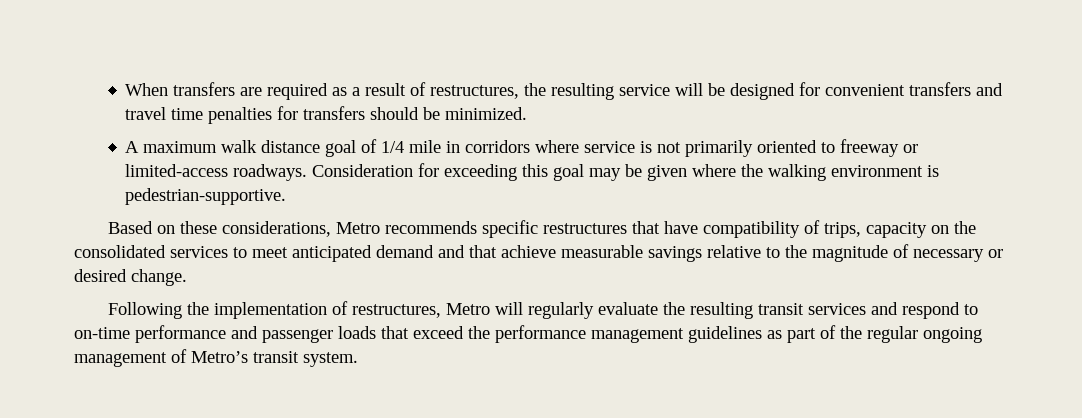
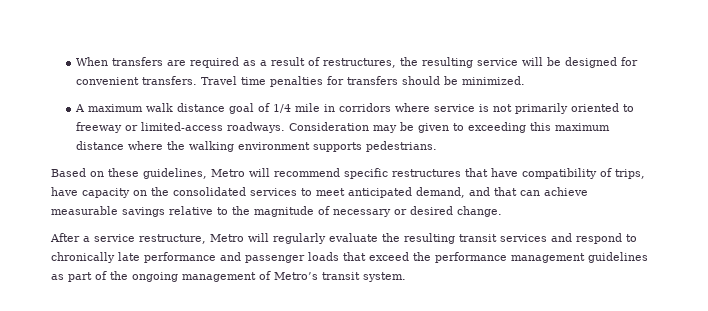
- When transfers are required as a result of restructures, the resulting service will be designed for convenient transfers and travel time penalties for transfers should be minimized.
+ When transfers are required as a result of restructures, the resulting service will be designed for convenient transfers. Travel time penalties for transfers should be minimized.
- Consideration for exceeding this goal may be given where the walking environment is pedestrian-supportive.
+ Consideration may be given to exceeding this maximum distance where the walking environment supports pedestrians.
- Based on these considerations, Metro recommends specific restructures that have compatibility of trips, capacity on the consolidated services to meet anticipated demand and that achieve measurable savings relative to the magnitude of necessary or desired change.
+ Based on these guidelines, Metro will recommend specific restructures that have compatibility of trips, have capacity on the consolidated services to meet anticipated demand, and that can achieve measurable savings relative to the magnitude of necessary or desired change.
- Following the implementation of restructures, Metro will regularly evaluate the resulting transit services and respond to on-time performance and passenger loads that exceed the performance management guidelines as part of the regular ongoing management of Metro’s transit system.
+ After a service restructure, Metro will regularly evaluate the resulting transit services and respond to chronically late performance and passenger loads that exceed the performance management guidelines as part of the ongoing management of Metro’s transit system.

